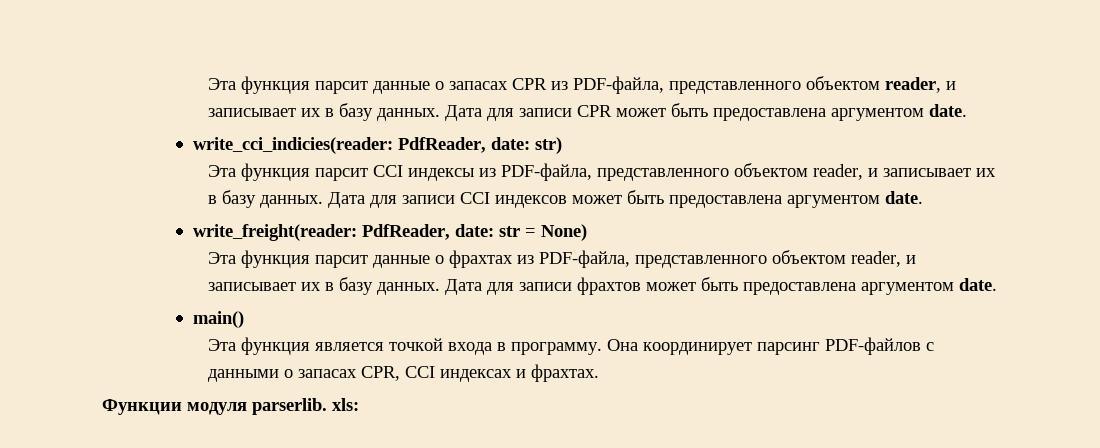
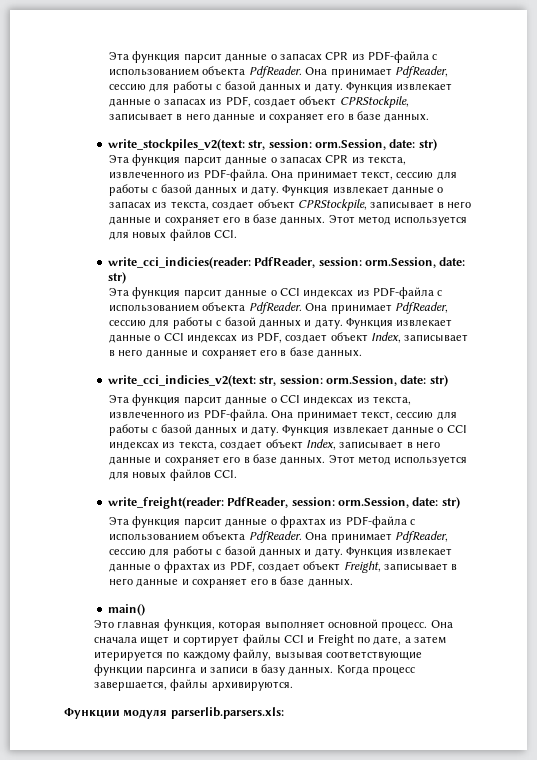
- Эта функция парсит данные о запасах CPR из PDF-файла, представленного объектом reader, и записывает их в базу данных. Дата для записи CPR может быть предоставлена аргументом date.
- write_cci_indicies(reader: PdfReader, date: str)
- Эта функция парсит CCI индексы из PDF-файла, представленного объектом reader, и записывает их в базу данных. Дата для записи CCI индексов может быть предоставлена аргументом date.
- write_freight(reader: PdfReader, date: str = None)
+ Эта функция парсит данные о запасах CPR из PDF-файла с использованием объекта PdfReader. Она принимает PdfReader, сессию для работы с базой данных и дату. Функция извлекает данные о запасах из PDF, создает объект CPRStockpile, записывает в него данные и сохраняет его в базе данных.
+ write_stockpiles_v2(text: str, session: orm.Session, date: str)
+ Эта функция парсит данные о запасах CPR из текста, извлеченного из PDF-файла. Она принимает текст, сессию для работы с базой данных и дату. Функция извлекает данные о запасах из текста, создает объект CPRStockpile, записывает в него данные и сохраняет его в базе данных. Этот метод используется для новых файлов CCI.
+ write_cci_indicies(reader: PdfReader, session: orm.Session, date: str)
+ Эта функция парсит данные о CCI индексах из PDF-файла с использованием объекта PdfReader. Она принимает PdfReader, сессию для работы с базой данных и дату. Функция извлекает данные о CCI индексах из PDF, создает объект Index, записывает в него данные и сохраняет его в базе данных.
+ write_cci_indicies_v2(text: str, session: orm.Session, date: str)
+ Эта функция парсит данные о CCI индексах из текста, извлеченного из PDF-файла. Она принимает текст, сессию для работы с базой данных и дату. Функция извлекает данные о CCI индексах из текста, создает объект Index, записывает в него данные и сохраняет его в базе данных. Этот метод используется для новых файлов CCI.
+ write_freight(reader: PdfReader, session: orm.Session, date: str)
- Эта функция парсит данные о фрахтах из PDF-файла, представленного объектом reader, и записывает их в базу данных. Дата для записи фрахтов может быть предоставлена аргументом date.
+ Эта функция парсит данные о фрахтах из PDF-файла с использованием объекта PdfReader. Она принимает PdfReader, сессию для работы с базой данных и дату. Функция извлекает данные о фрахтах из PDF, создает объект Freight, записывает в него данные и сохраняет его в базе данных.
  main()
- Эта функция является точкой входа в программу. Она координирует парсинг PDF-файлов с данными о запасах CPR, CCI индексах и фрахтах.
+ Это главная функция, которая выполняет основной процесс. Она сначала ищет и сортирует файлы CCI и Freight по дате, а затем итерируется по каждому файлу, вызывая соответствующие функции парсинга и записи в базу данных. Когда процесс завершается, файлы архивируются.
- Функции модуля parserlib. xls:
+ Функции модуля parserlib.parsers.xls:

